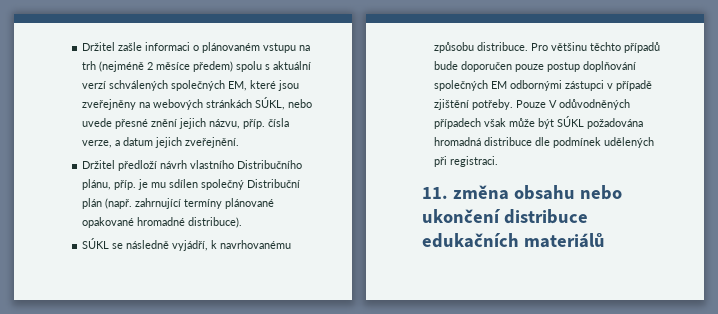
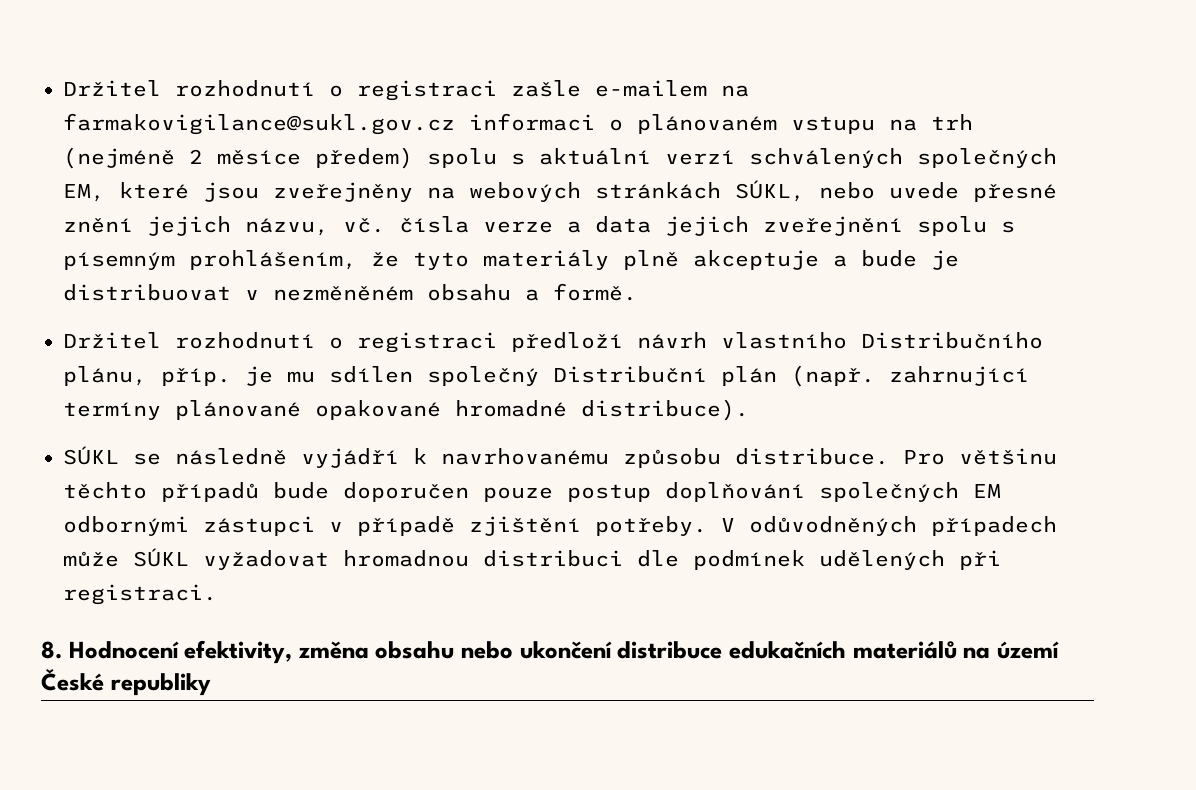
- Držitel zašle informaci o plánovaném vstupu na trh (nejméně 2 měsíce předem) spolu s aktuální verzí schválených společných EM, které jsou zveřejněny na webových stránkách SÚKL, nebo uvede přesné znění jejich názvu, příp. čísla verze, a datum jejich zveřejnění.
- Držitel předloží návrh vlastního Distribučního plánu, příp. je mu sdílen společný Distribuční plán (např. zahrnující termíny plánované opakované hromadné distribuce).
+ Držitel rozhodnutí o registraci zašle e-mailem na farmakovigilance@sukl.gov.cz informaci o plánovaném vstupu na trh (nejméně 2 měsíce předem) spolu s aktuální verzí schválených společných EM, které jsou zveřejněny na webových stránkách SÚKL, nebo uvede přesné znění jejich názvu, vč. čísla verze a data jejich zveřejnění spolu s písemným prohlášením, že tyto materiály plně akceptuje a bude je distribuovat v nezměněném obsahu a formě.
+ Držitel rozhodnutí o registraci předloží návrh vlastního Distribučního plánu, příp. je mu sdílen společný Distribuční plán (např. zahrnující termíny plánované opakované hromadné distribuce).
- SÚKL se následně vyjádří, k navrhovanému způsobu distribuce.
+ SÚKL se následně vyjádří k navrhovanému způsobu distribuce.
- Pouze V odůvodněných případech však může být SÚKL požadována hromadná distribuce dle podmínek udělených při registraci.
+ V odůvodněných případech může SÚKL vyžadovat hromadnou distribuci dle podmínek udělených při registraci.
- 11. změna obsahu nebo ukončení distribuce edukačních materiálů
+ 8. Hodnocení efektivity, změna obsahu nebo ukončení distribuce edukačních materiálů na území České republiky

